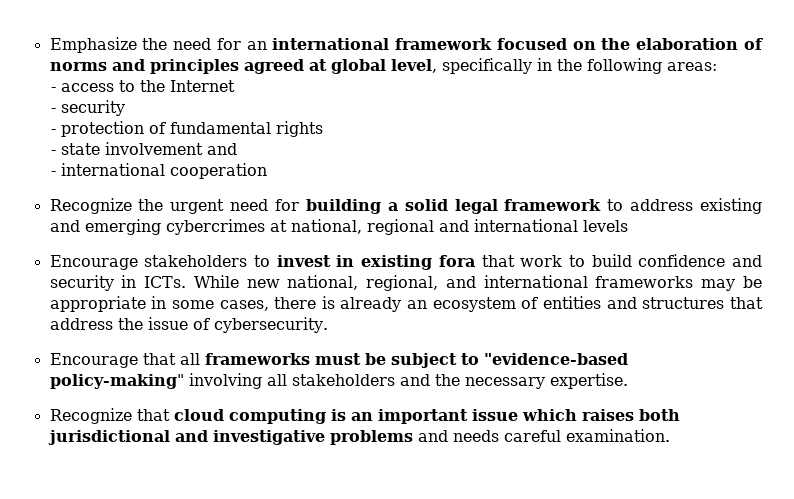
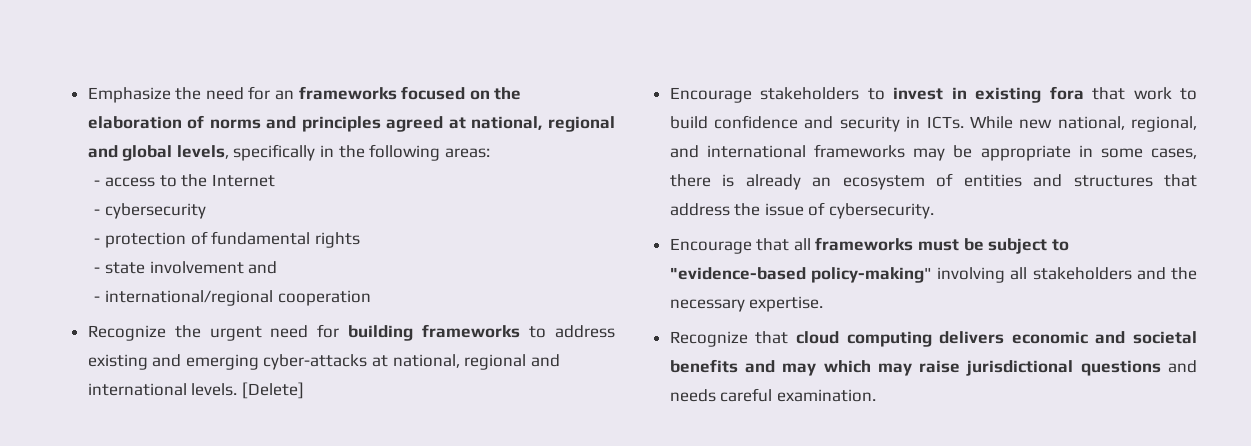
- Emphasize the need for an international framework focused on the elaboration of norms and principles agreed at global level, specifically in the following areas:
+ Emphasize the need for an frameworks focused on the elaboration of norms and principles agreed at national, regional and global levels, specifically in the following areas:
- - security
+ - cybersecurity
- - international cooperation
+ - international/regional cooperation
- Recognize the urgent need for building a solid legal framework to address existing and emerging cybercrimes at national, regional and international levels
+ Recognize the urgent need for building frameworks to address existing and emerging cyber-attacks at national, regional and international levels. [Delete]
- Recognize that cloud computing is an important issue which raises both jurisdictional and investigative problems and needs careful examination.
+ Recognize that cloud computing delivers economic and societal benefits and may which may raise jurisdictional questions and needs careful examination.

